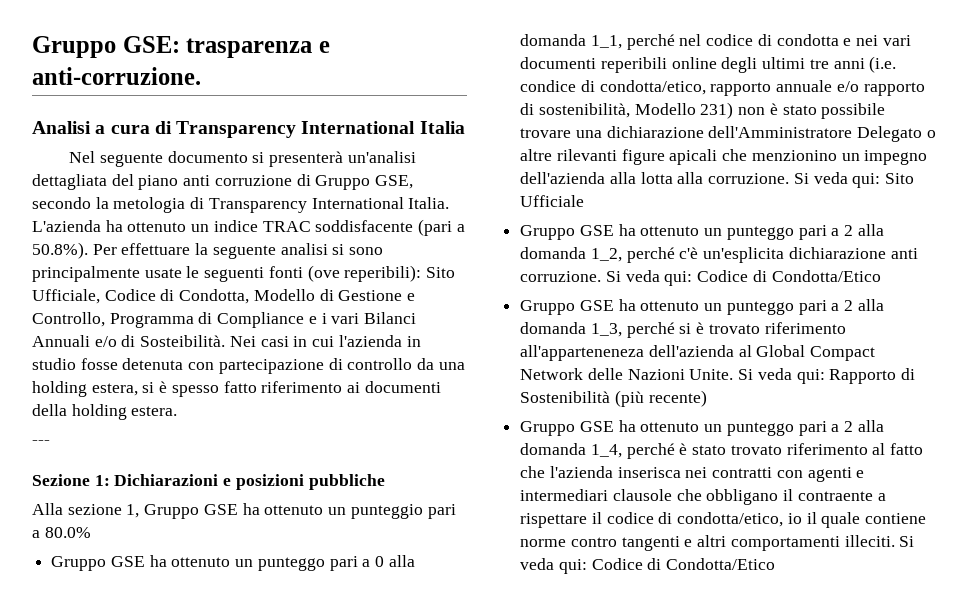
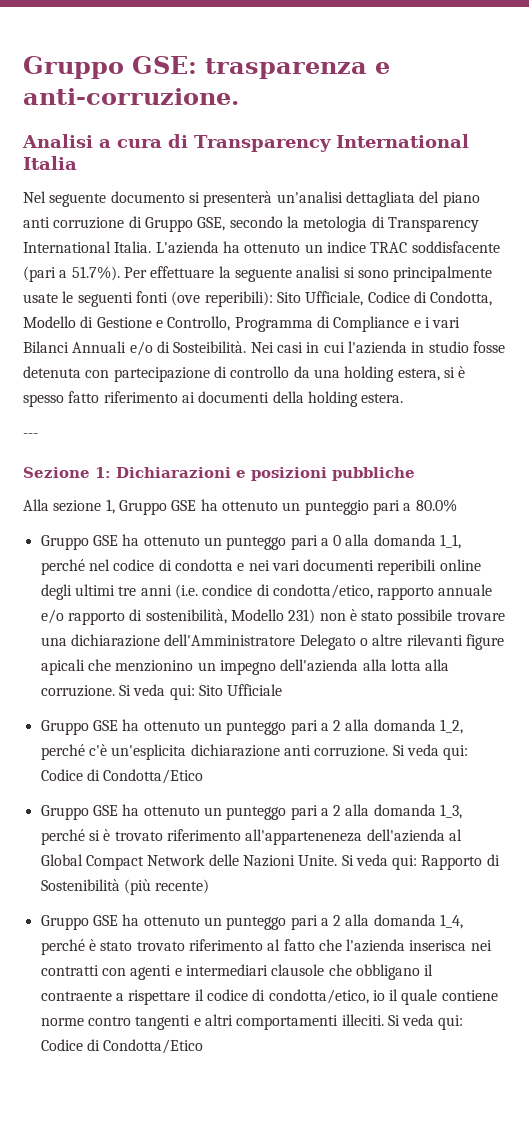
- L'azienda ha ottenuto un indice TRAC soddisfacente (pari a 50.8%). Per effettuare la seguente analisi si sono principalmente usate le seguenti fonti (ove reperibili): Sito Ufficiale, Codice di Condotta, Modello di Gestione e Controllo, Programma di Compliance e i vari Bilanci Annuali e/o di Sosteibilità.
+ L'azienda ha ottenuto un indice TRAC soddisfacente (pari a 51.7%). Per effettuare la seguente analisi si sono principalmente usate le seguenti fonti (ove reperibili): Sito Ufficiale, Codice di Condotta, Modello di Gestione e Controllo, Programma di Compliance e i vari Bilanci Annuali e/o di Sosteibilità.

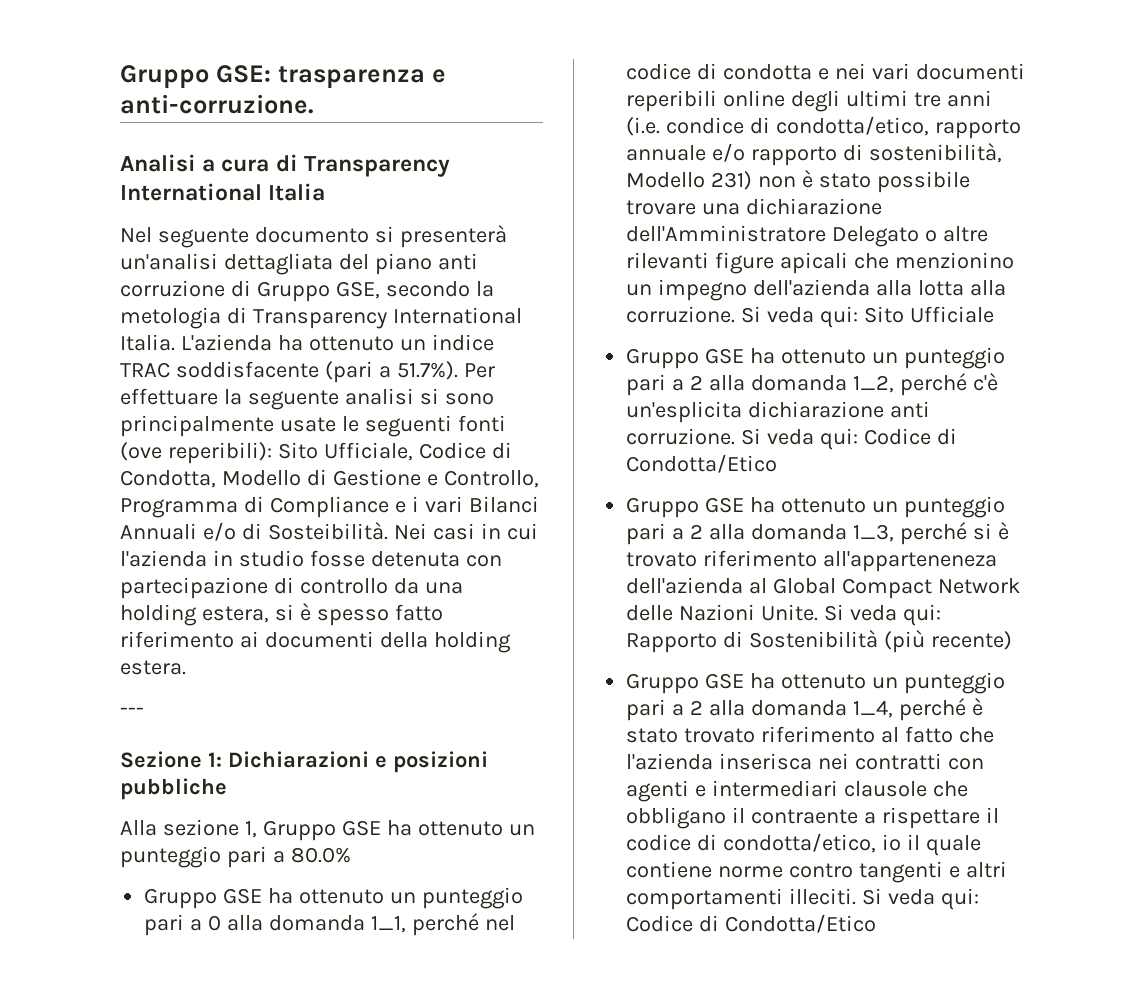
- Gruppo GSE ha ottenuto un punteggo pari a 0 alla domanda 1_1, perché nel codice di condotta e nei vari documenti reperibili online degli ultimi tre anni (i.e. condice di condotta/etico, rapporto annuale e/o rapporto di sostenibilità, Modello 231) non è stato possibile trovare una dichiarazione dell'Amministratore Delegato o altre rilevanti figure apicali che menzionino un impegno dell'azienda alla lotta alla corruzione.
+ Gruppo GSE ha ottenuto un punteggio pari a 0 alla domanda 1_1, perché nel codice di condotta e nei vari documenti reperibili online degli ultimi tre anni (i.e. condice di condotta/etico, rapporto annuale e/o rapporto di sostenibilità, Modello 231) non è stato possibile trovare una dichiarazione dell'Amministratore Delegato o altre rilevanti figure apicali che menzionino un impegno dell'azienda alla lotta alla corruzione.
- Gruppo GSE ha ottenuto un punteggo pari a 2 alla domanda 1_2, perché c'è un'esplicita dichiarazione anti corruzione.
+ Gruppo GSE ha ottenuto un punteggio pari a 2 alla domanda 1_2, perché c'è un'esplicita dichiarazione anti corruzione.
- Gruppo GSE ha ottenuto un punteggo pari a 2 alla domanda 1_3, perché si è trovato riferimento all'apparteneneza dell'azienda al Global Compact Network delle Nazioni Unite.
+ Gruppo GSE ha ottenuto un punteggio pari a 2 alla domanda 1_3, perché si è trovato riferimento all'apparteneneza dell'azienda al Global Compact Network delle Nazioni Unite.
- Gruppo GSE ha ottenuto un punteggo pari a 2 alla domanda 1_4, perché è stato trovato riferimento al fatto che l'azienda inserisca nei contratti con agenti e intermediari clausole che obbligano il contraente a rispettare il codice di condotta/etico, io il quale contiene norme contro tangenti e altri comportamenti illeciti.
+ Gruppo GSE ha ottenuto un punteggio pari a 2 alla domanda 1_4, perché è stato trovato riferimento al fatto che l'azienda inserisca nei contratti con agenti e intermediari clausole che obbligano il contraente a rispettare il codice di condotta/etico, io il quale contiene norme contro tangenti e altri comportamenti illeciti.

